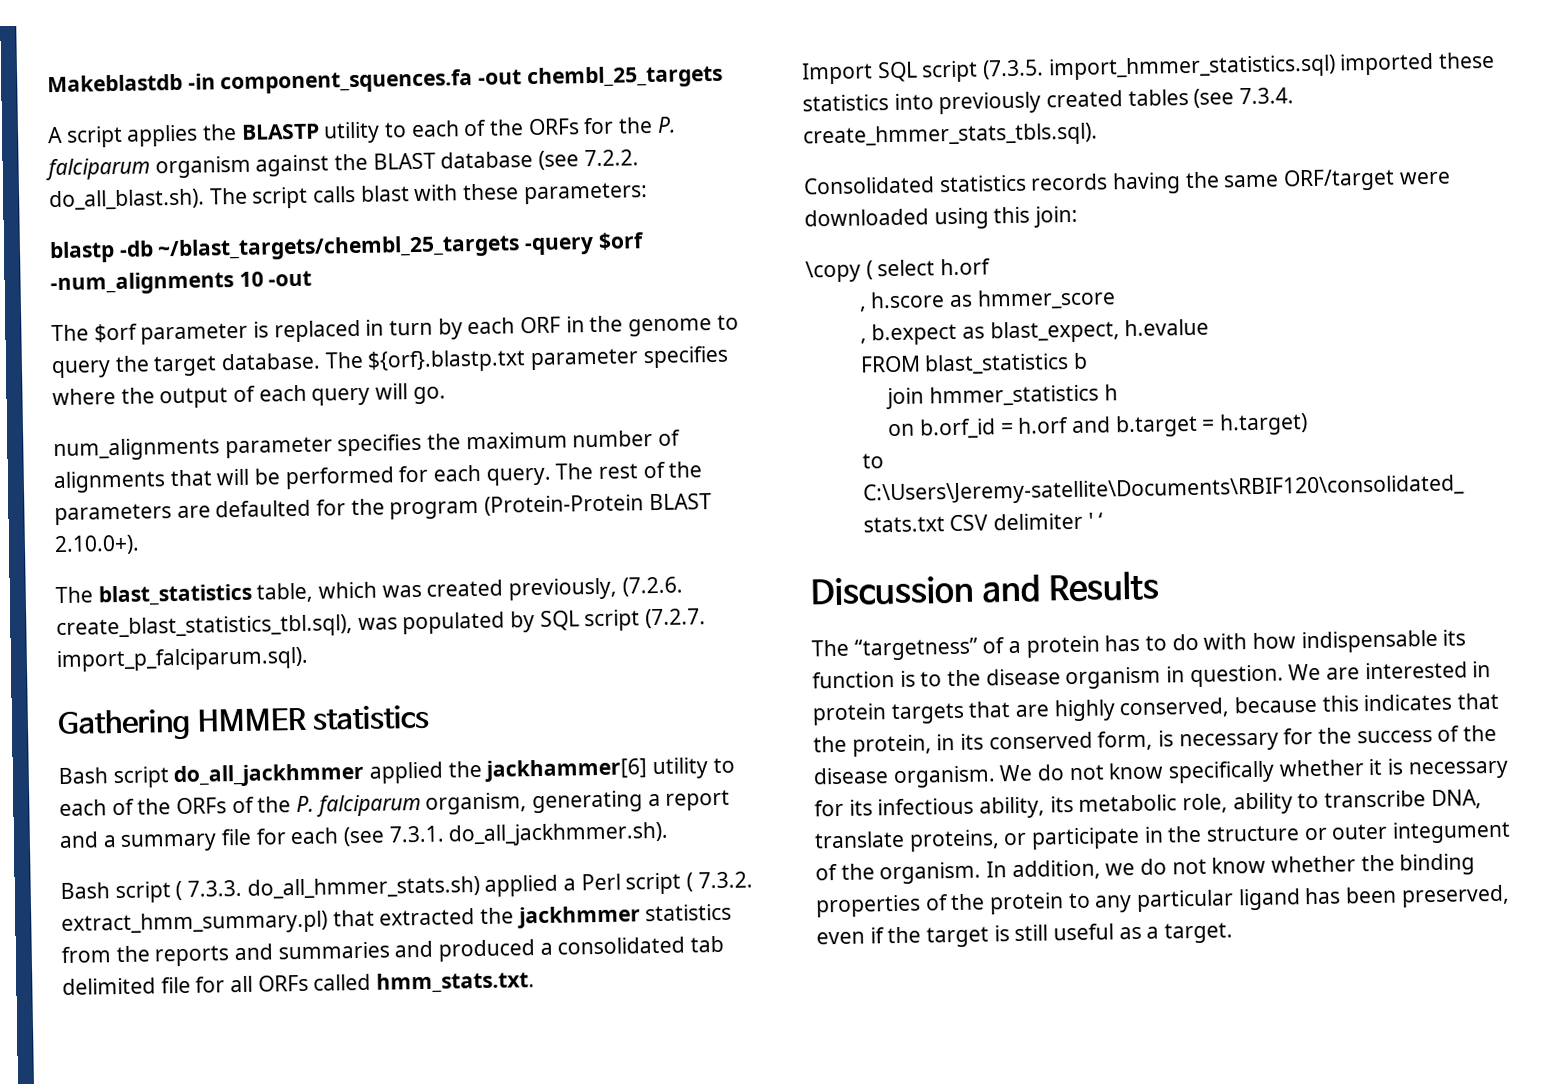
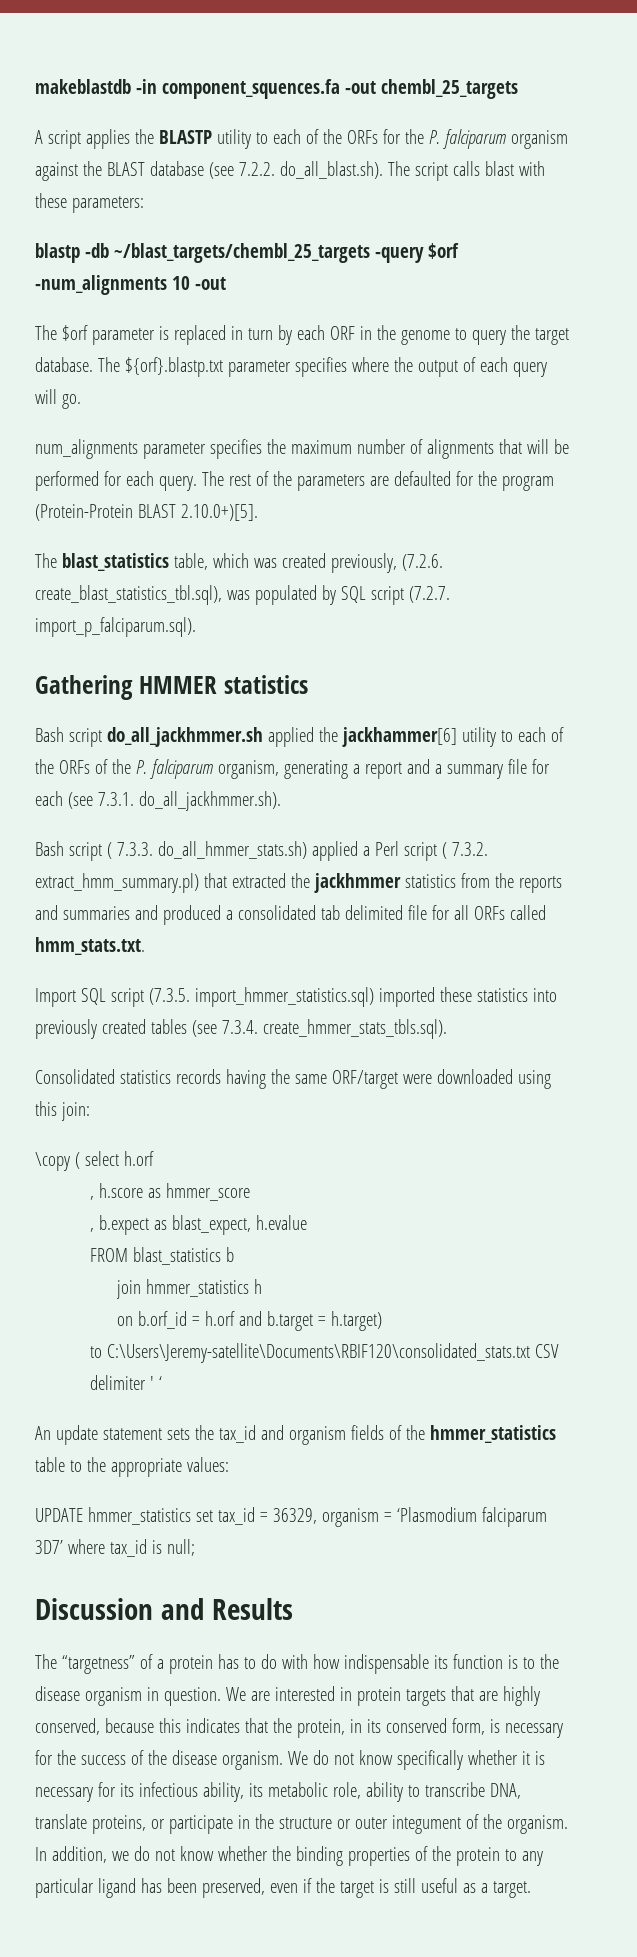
- Makeblastdb -in component_squences.fa -out chembl_25_targets
+ makeblastdb -in component_squences.fa -out chembl_25_targets
- The rest of the parameters are defaulted for the program (Protein-Protein BLAST 2.10.0+).
+ The rest of the parameters are defaulted for the program (Protein-Protein BLAST 2.10.0+)[5].
- Bash script do_all_jackhmmer applied the jackhammer[6] utility to each of the ORFs of the P. falciparum organism, generating a report and a summary file for each (see 7.3.1. do_all_jackhmmer.sh).
+ Bash script do_all_jackhmmer.sh applied the jackhammer[6] utility to each of the ORFs of the P. falciparum organism, generating a report and a summary file for each (see 7.3.1. do_all_jackhmmer.sh).
+ An update statement sets the tax_id and organism fields of the hmmer_statistics table to the appropriate values:
+ UPDATE hmmer_statistics set tax_id = 36329, organism = ‘Plasmodium falciparum 3D7’ where tax_id is null;

